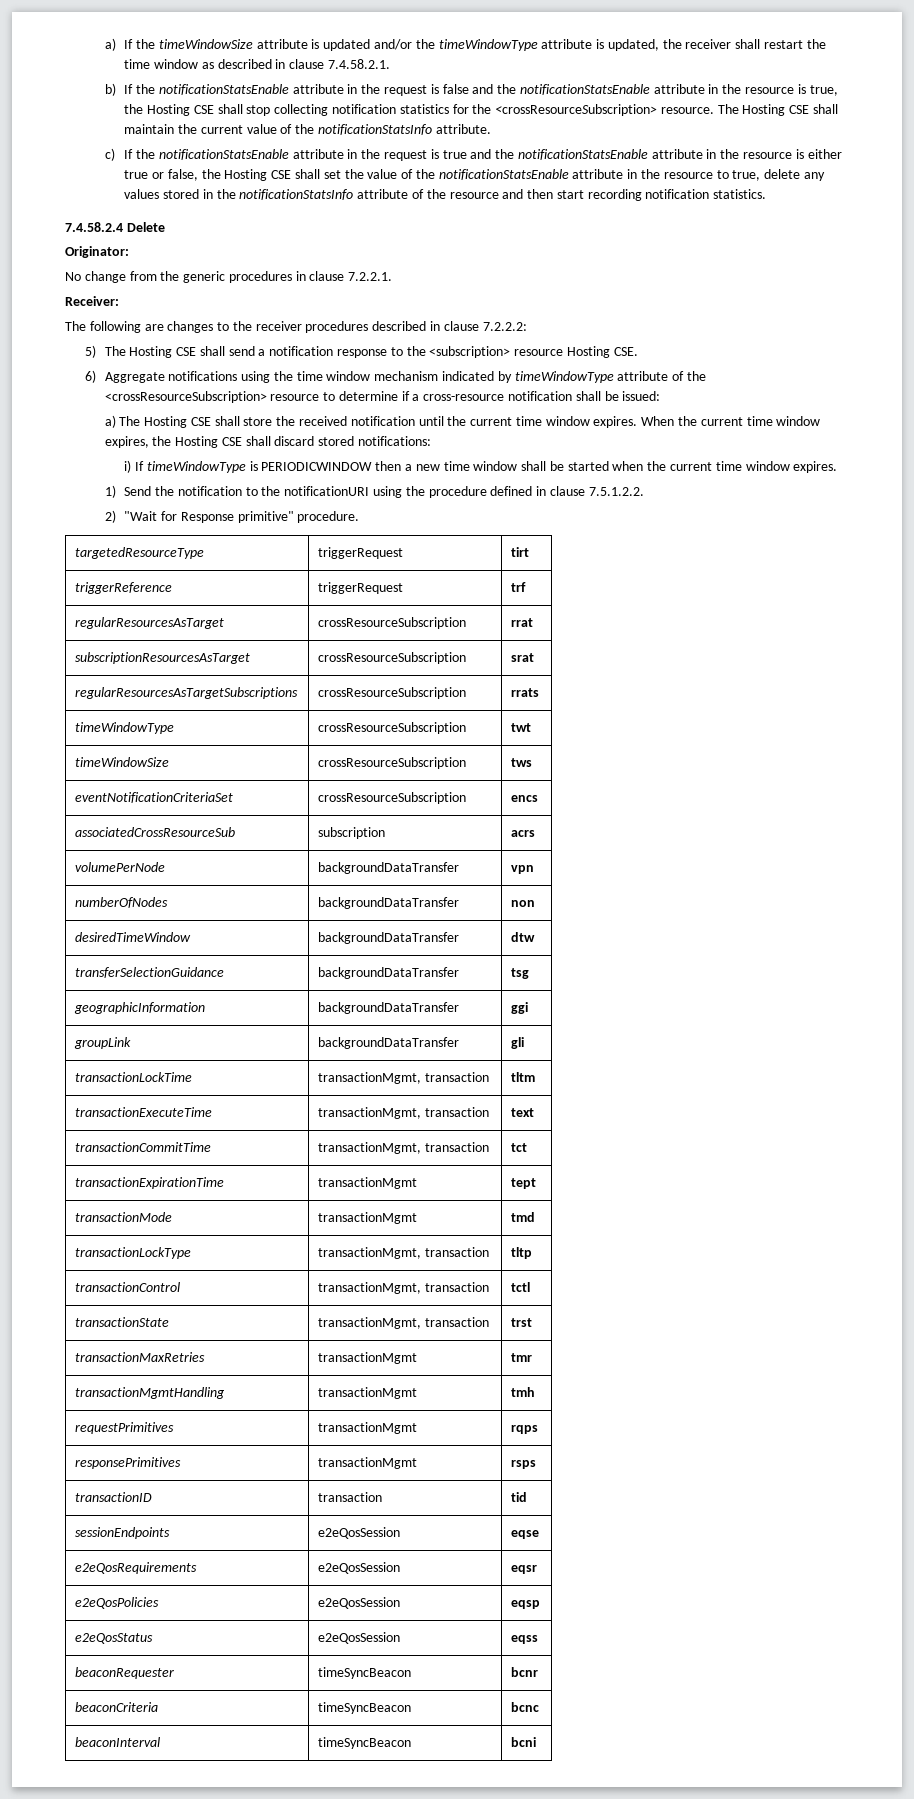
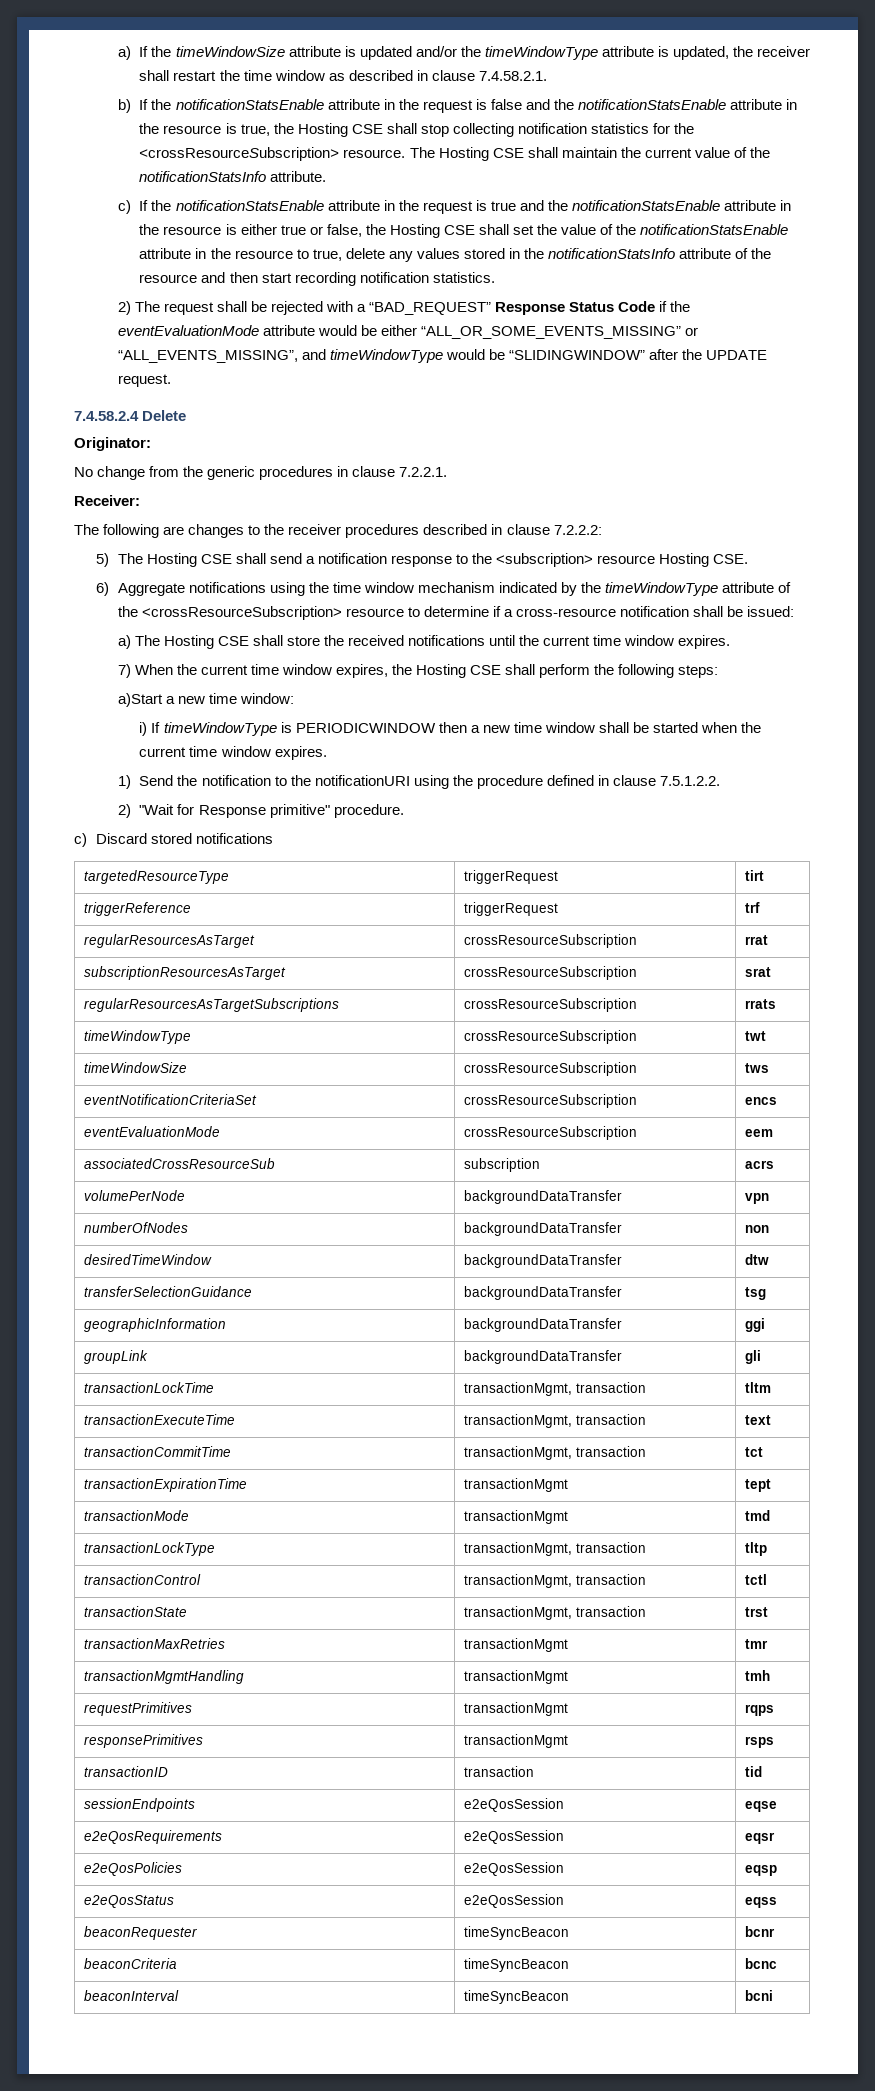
+ 2) The request shall be rejected with a “BAD_REQUEST” Response Status Code if the eventEvaluationMode attribute would be either “ALL_OR_SOME_EVENTS_MISSING” or “ALL_EVENTS_MISSING”, and timeWindowType would be “SLIDINGWINDOW” after the UPDATE request.
- 6) Aggregate notifications using the time window mechanism indicated by timeWindowType attribute of the <crossResourceSubscription> resource to determine if a cross-resource notification shall be issued:
+ 6) Aggregate notifications using the time window mechanism indicated by the timeWindowType attribute of the <crossResourceSubscription> resource to determine if a cross-resource notification shall be issued:
- a) The Hosting CSE shall store the received notification until the current time window expires. When the current time window expires, the Hosting CSE shall discard stored notifications:
+ a) The Hosting CSE shall store the received notifications until the current time window expires.
+ 7) When the current time window expires, the Hosting CSE shall perform the following steps:
+ a)Start a new time window:
+ c) Discard stored notifications
+ eventEvaluationMode | crossResourceSubscription | eem

